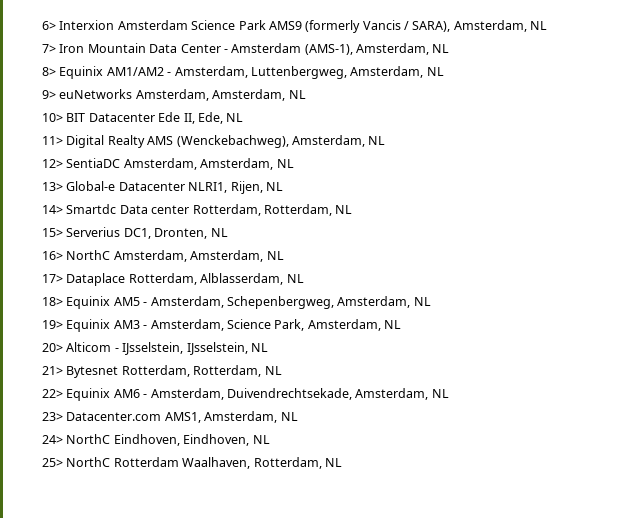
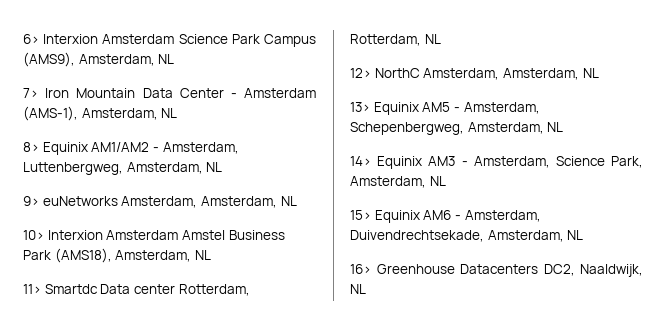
- 6> Interxion Amsterdam Science Park AMS9 (formerly Vancis / SARA), Amsterdam, NL
+ 6> Interxion Amsterdam Science Park Campus (AMS9), Amsterdam, NL
- 10> BIT Datacenter Ede II, Ede, NL
- 11> Digital Realty AMS (Wenckebachweg), Amsterdam, NL
- 12> SentiaDC Amsterdam, Amsterdam, NL
- 13> Global-e Datacenter NLRI1, Rijen, NL
- 14> Smartdc Data center Rotterdam, Rotterdam, NL
+ 10> Interxion Amsterdam Amstel Business Park (AMS18), Amsterdam, NL
+ 11> Smartdc Data center Rotterdam, Rotterdam, NL
- 15> Serverius DC1, Dronten, NL
- 16> NorthC Amsterdam, Amsterdam, NL
- 17> Dataplace Rotterdam, Alblasserdam, NL
- 18> Equinix AM5 - Amsterdam, Schepenbergweg, Amsterdam, NL
+ 12> NorthC Amsterdam, Amsterdam, NL
+ 13> Equinix AM5 - Amsterdam, Schepenbergweg, Amsterdam, NL
- 19> Equinix AM3 - Amsterdam, Science Park, Amsterdam, NL
+ 14> Equinix AM3 - Amsterdam, Science Park, Amsterdam, NL
- 20> Alticom - IJsselstein, IJsselstein, NL
- 21> Bytesnet Rotterdam, Rotterdam, NL
- 22> Equinix AM6 - Amsterdam, Duivendrechtsekade, Amsterdam, NL
+ 15> Equinix AM6 - Amsterdam, Duivendrechtsekade, Amsterdam, NL
- 23> Datacenter.com AMS1, Amsterdam, NL
- 24> NorthC Eindhoven, Eindhoven, NL
- 25> NorthC Rotterdam Waalhaven, Rotterdam, NL
+ 16> Greenhouse Datacenters DC2, Naaldwijk, NL

